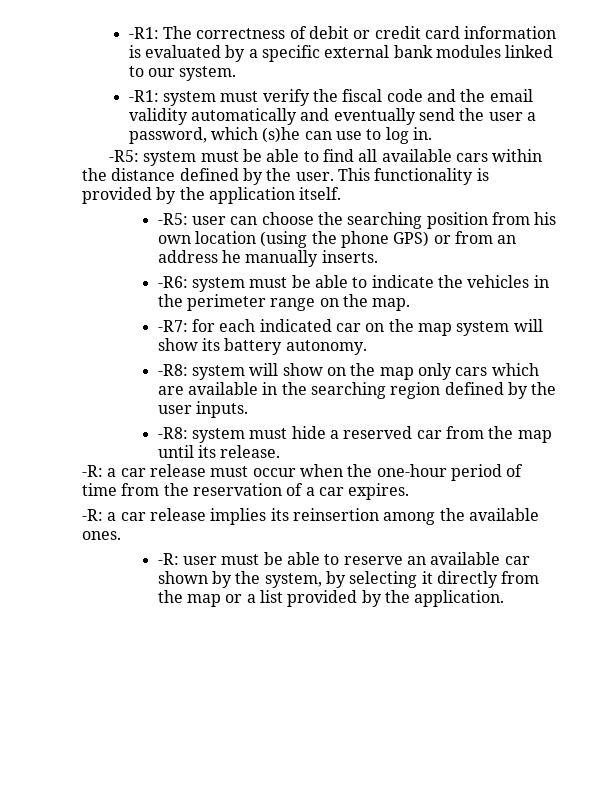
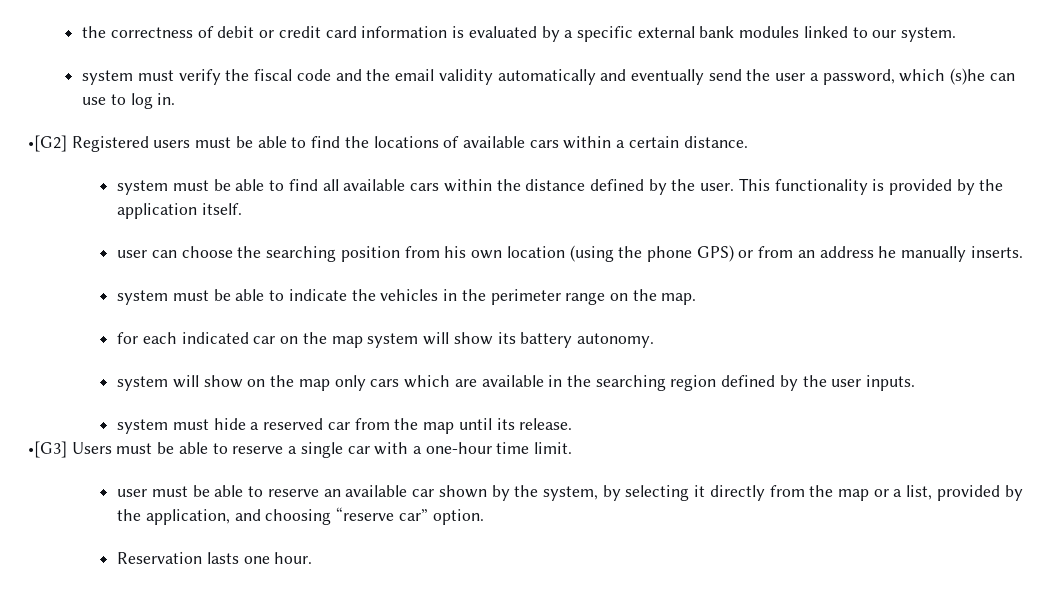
- -R1: The correctness of debit or credit card information is evaluated by a specific external bank modules linked to our system.
+ the correctness of debit or credit card information is evaluated by a specific external bank modules linked to our system.
- -R1: system must verify the fiscal code and the email validity automatically and eventually send the user a password, which (s)he can use to log in.
+ system must verify the fiscal code and the email validity automatically and eventually send the user a password, which (s)he can use to log in.
- -R5: system must be able to find all available cars within the distance defined by the user.
+ •[G2] Registered users must be able to find the locations of available cars within a certain distance.
+ system must be able to find all available cars within the distance defined by the user.
- -R5: user can choose the searching position from his own location (using the phone GPS) or from an address he manually inserts.
+ user can choose the searching position from his own location (using the phone GPS) or from an address he manually inserts.
- -R6: system must be able to indicate the vehicles in the perimeter range on the map.
+ system must be able to indicate the vehicles in the perimeter range on the map.
- -R7: for each indicated car on the map system will show its battery autonomy.
+ for each indicated car on the map system will show its battery autonomy.
- -R8: system will show on the map only cars which are available in the searching region defined by the user inputs.
+ system will show on the map only cars which are available in the searching region defined by the user inputs.
- -R8: system must hide a reserved car from the map until its release.
+ system must hide a reserved car from the map until its release.
- -R: a car release must occur when the one-hour period of time from the reservation of a car expires.
- -R: a car release implies its reinsertion among the available ones.
- -R: user must be able to reserve an available car shown by the system, by selecting it directly from the map or a list provided by the application.
+ •[G3] Users must be able to reserve a single car with a one-hour time limit.
+ user must be able to reserve an available car shown by the system, by selecting it directly from the map or a list, provided by the application, and choosing “reserve car” option.
+ Reservation lasts one hour.

